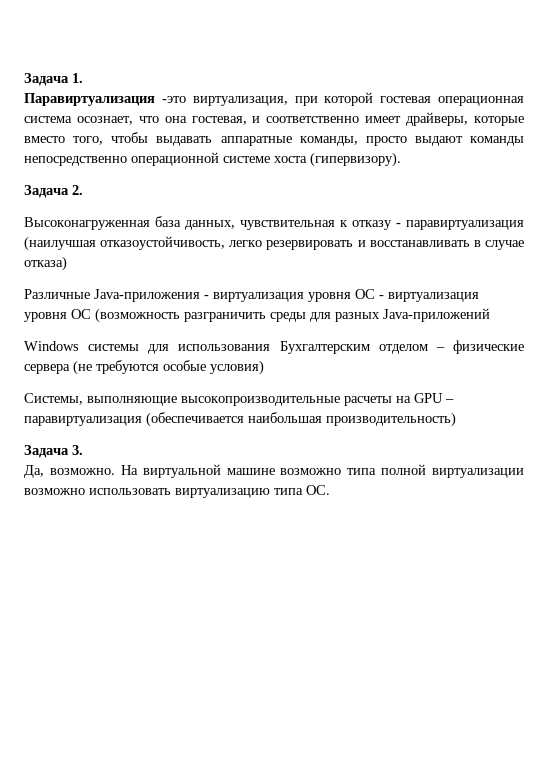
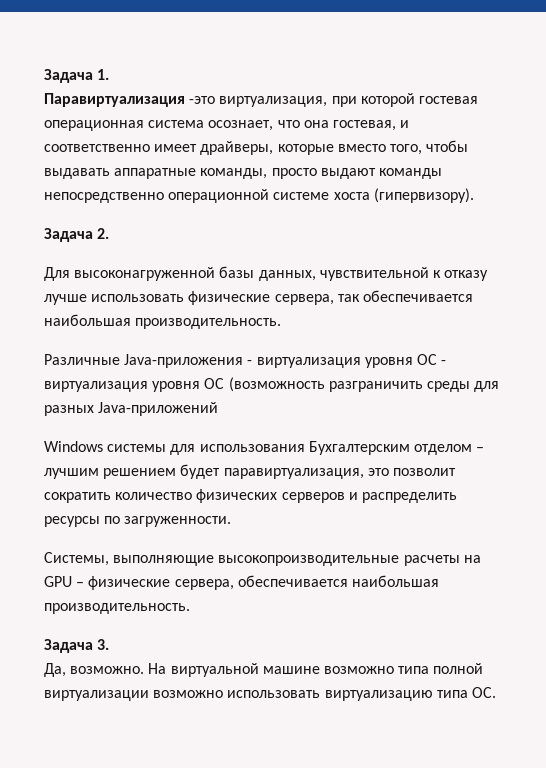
- Высоконагруженная база данных, чувствительная к отказу - паравиртуализация (наилучшая отказоустойчивость, легко резервировать и восстанавливать в случае отказа)
+ Для высоконагруженной базы данных, чувствительной к отказу лучше использовать физические сервера, так обеспечивается наибольшая производительность.
- Windows системы для использования Бухгалтерским отделом – физические сервера (не требуются особые условия)
+ Windows системы для использования Бухгалтерским отделом – лучшим решением будет паравиртуализация, это позволит сократить количество физических серверов и распределить ресурсы по загруженности.
- Системы, выполняющие высокопроизводительные расчеты на GPU – паравиртуализация (обеспечивается наибольшая производительность)
+ Системы, выполняющие высокопроизводительные расчеты на GPU – физические сервера, обеспечивается наибольшая производительность.

